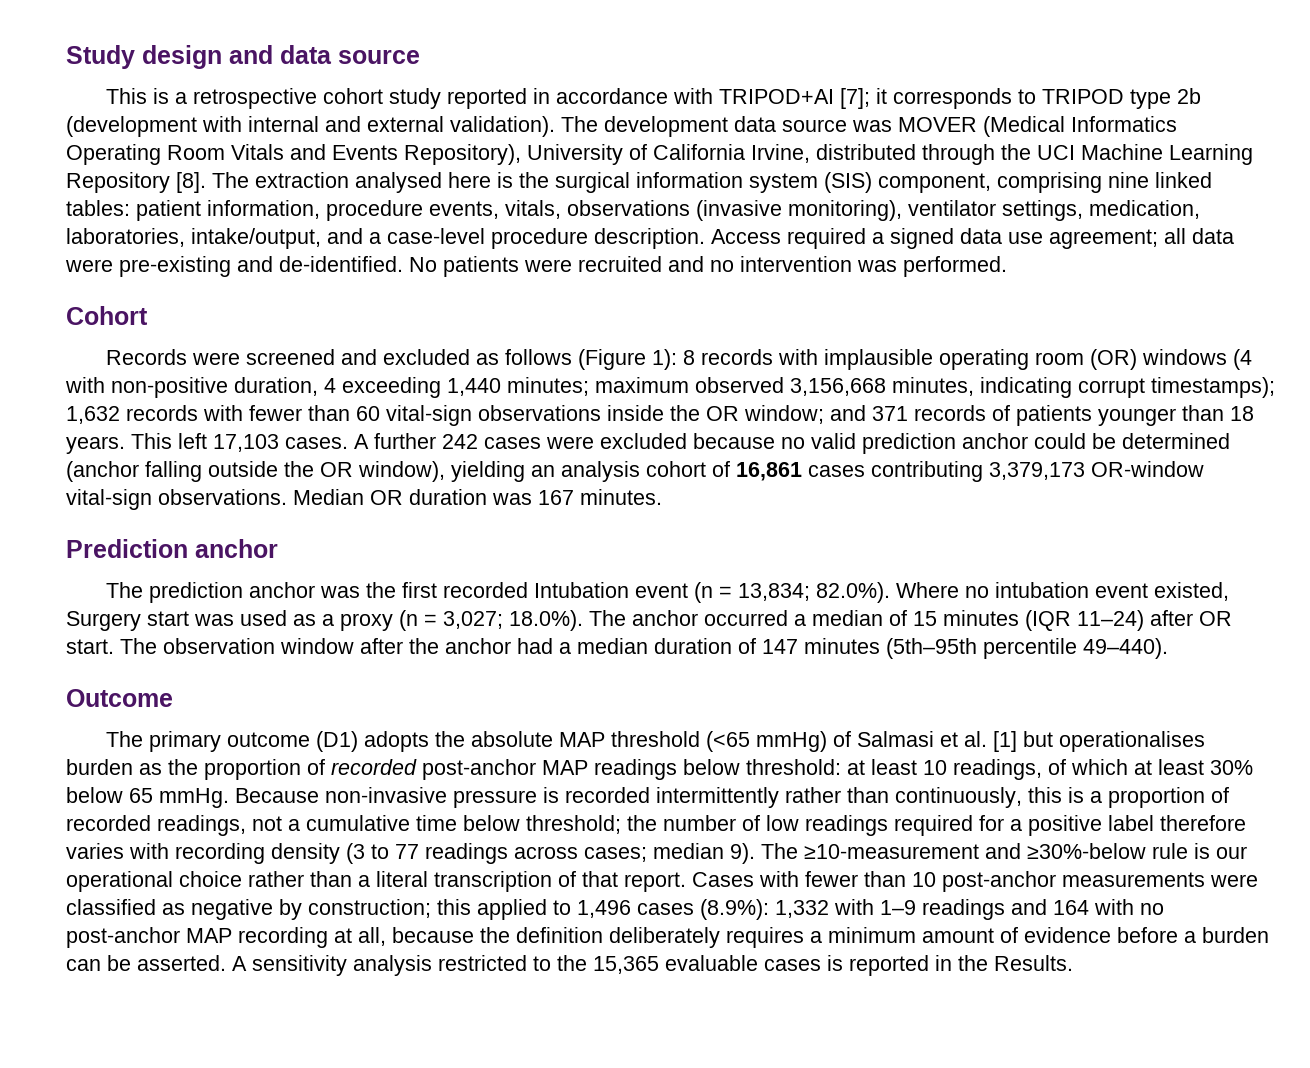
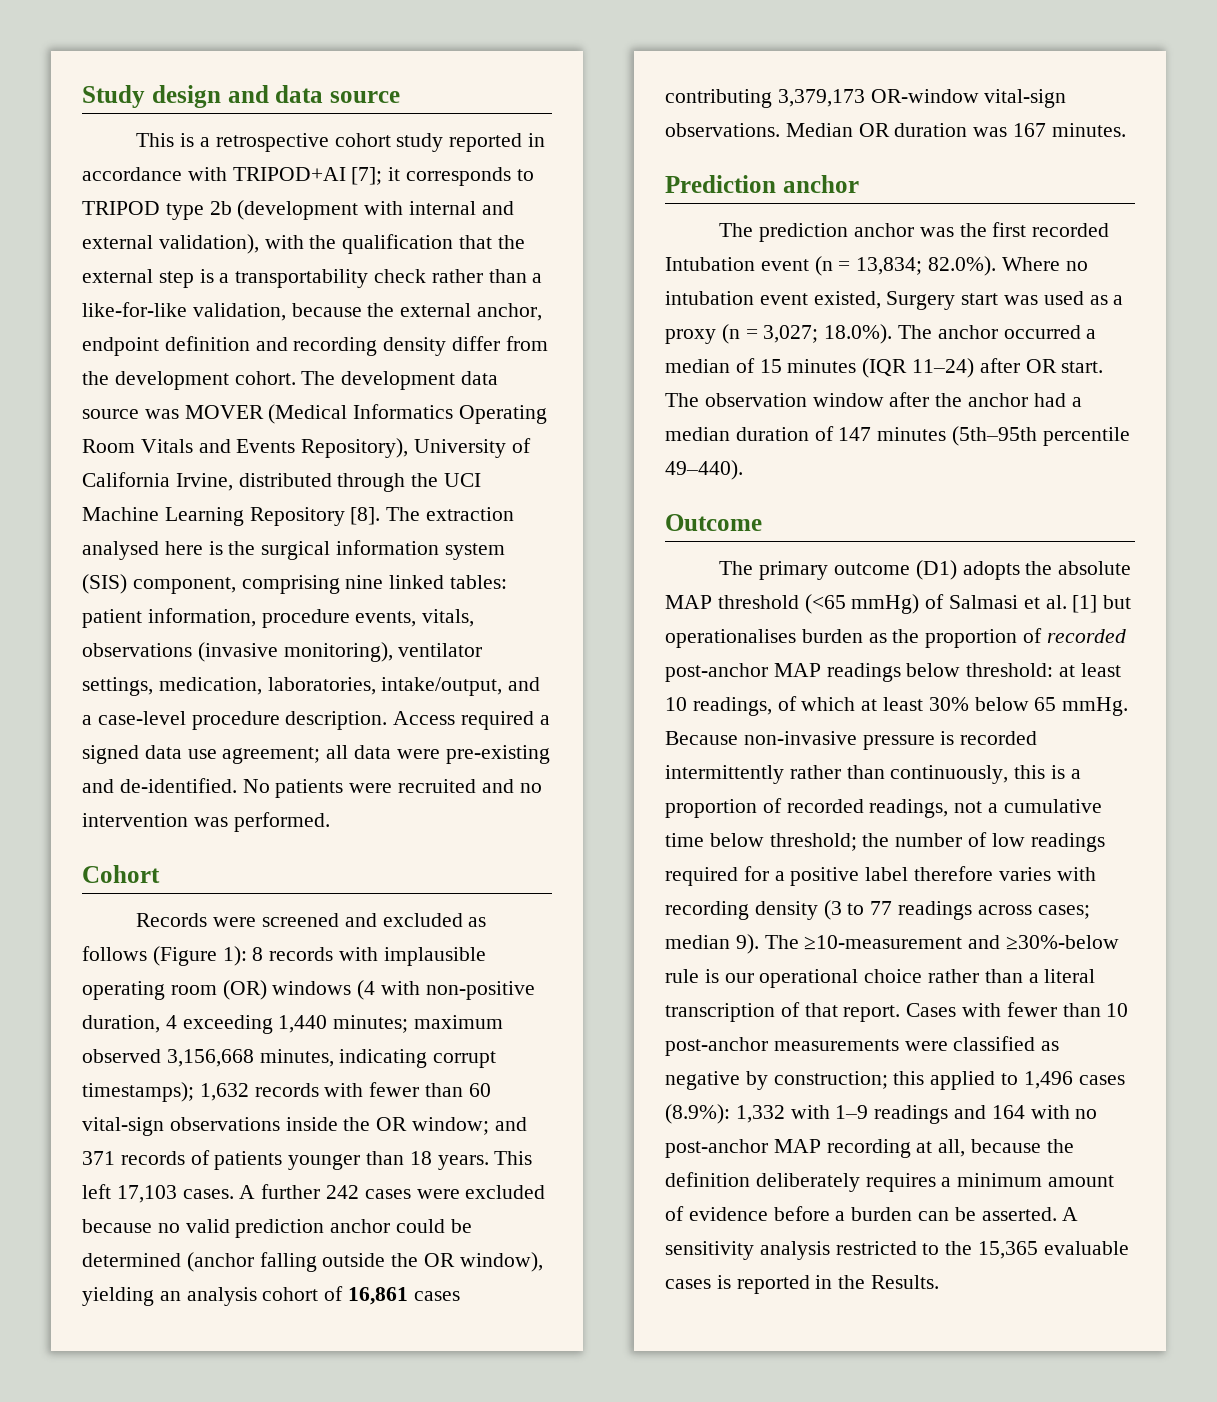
- This is a retrospective cohort study reported in accordance with TRIPOD+AI [7]; it corresponds to TRIPOD type 2b (development with internal and external validation).
+ This is a retrospective cohort study reported in accordance with TRIPOD+AI [7]; it corresponds to TRIPOD type 2b (development with internal and external validation), with the qualification that the external step is a transportability check rather than a like-for-like validation, because the external anchor, endpoint definition and recording density differ from the development cohort.

